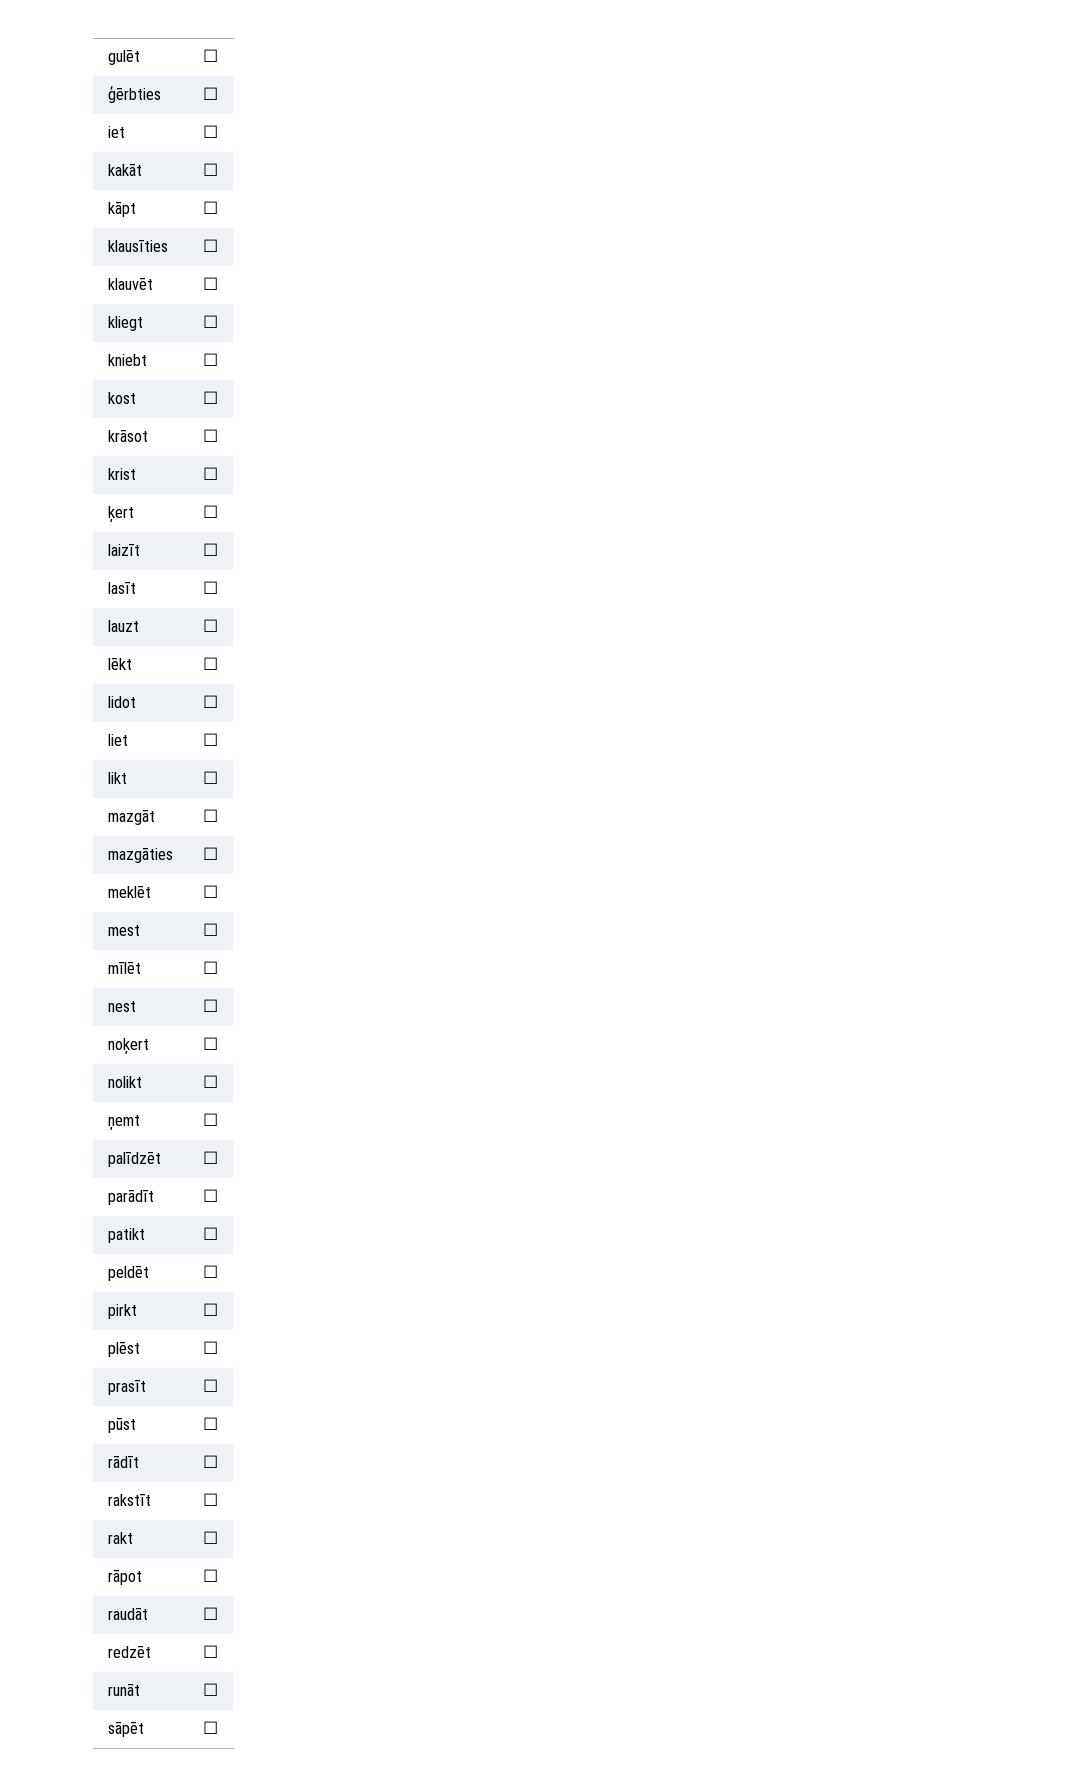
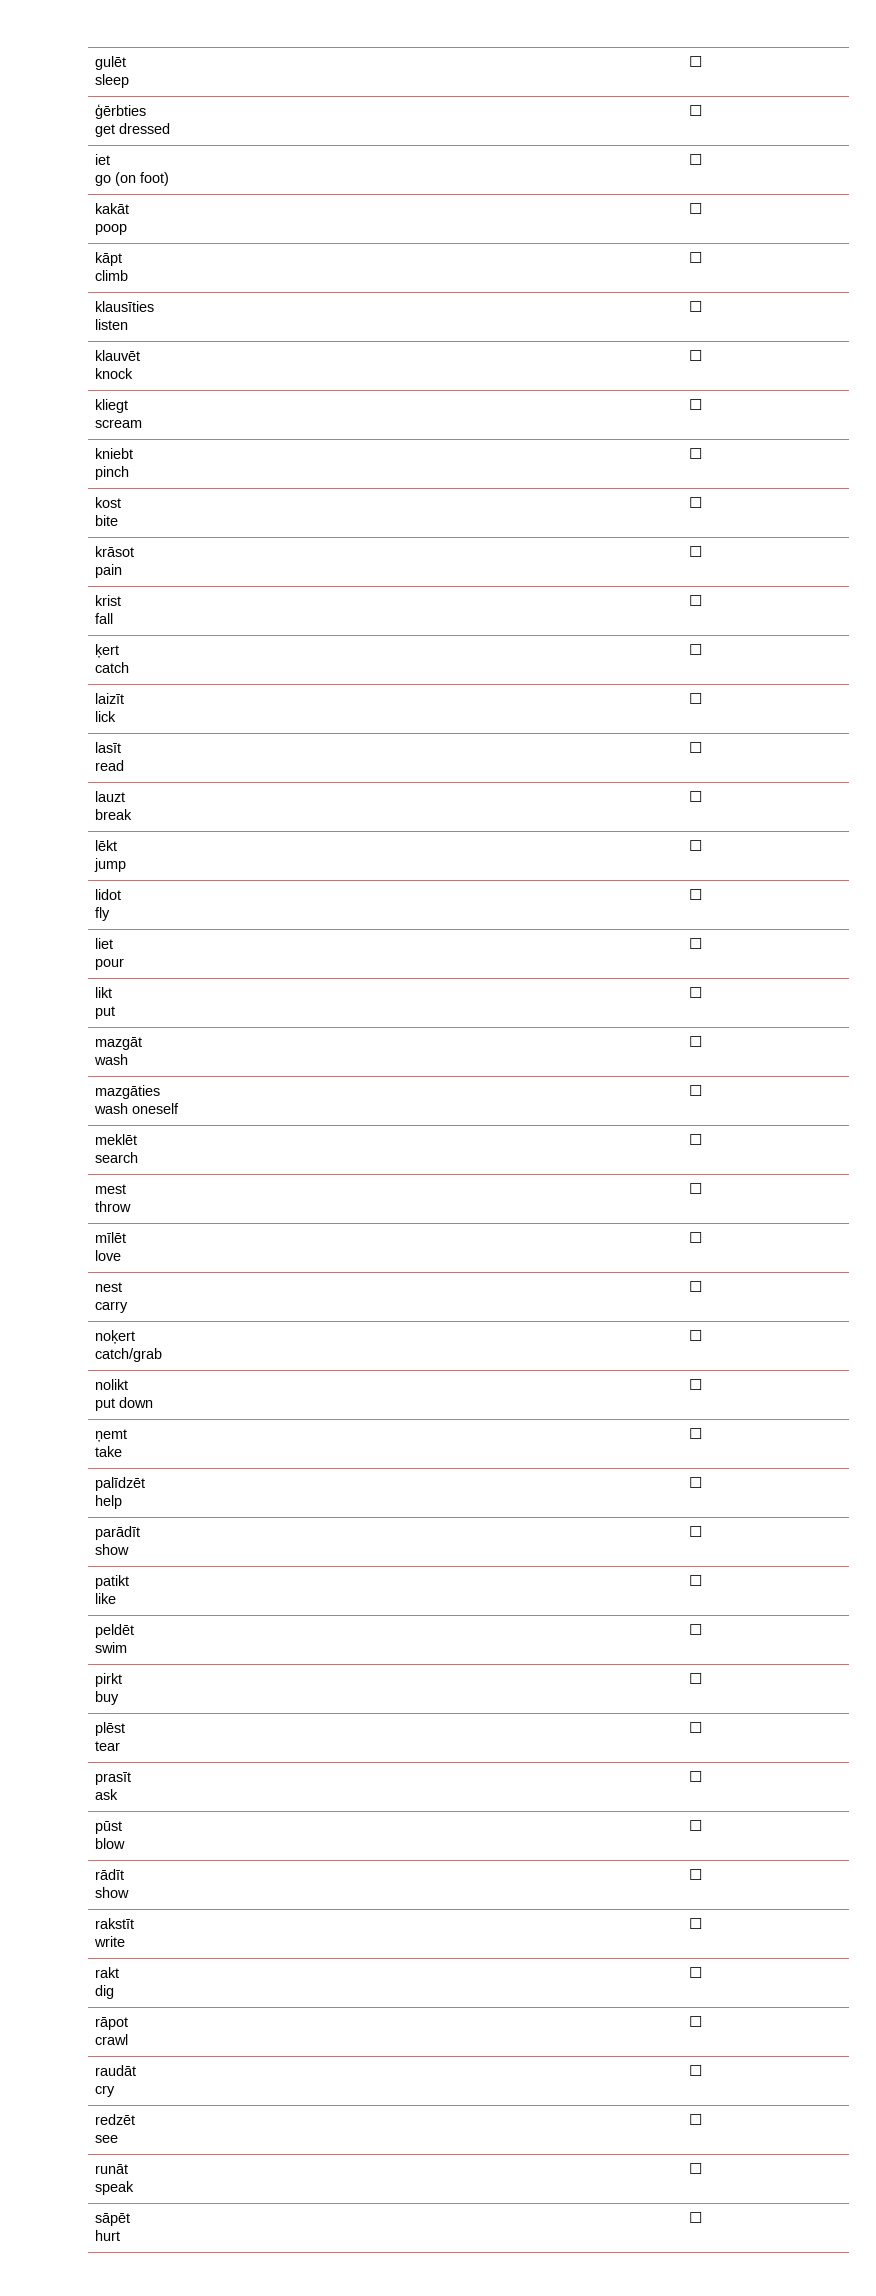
- gulēt | ☐
+ gulēt
+ sleep | ☐
- ģērbties | ☐
+ ģērbties
+ get dressed | ☐
- iet | ☐
+ iet
+ go (on foot) | ☐
- kakāt | ☐
+ kakāt
+ poop | ☐
- kāpt | ☐
+ kāpt
+ climb | ☐
- klausīties | ☐
+ klausīties
+ listen | ☐
- klauvēt | ☐
+ klauvēt
+ knock | ☐
- kliegt | ☐
+ kliegt
+ scream | ☐
- kniebt | ☐
+ kniebt
+ pinch | ☐
- kost | ☐
+ kost
+ bite | ☐
- krāsot | ☐
+ krāsot
+ pain | ☐
- krist | ☐
+ krist
+ fall | ☐
- ķert | ☐
+ ķert
+ catch | ☐
- laizīt | ☐
+ laizīt
+ lick | ☐
- lasīt | ☐
+ lasīt
+ read | ☐
- lauzt | ☐
+ lauzt
+ break | ☐
- lēkt | ☐
+ lēkt
+ jump | ☐
- lidot | ☐
+ lidot
+ fly | ☐
- liet | ☐
+ liet
+ pour | ☐
- likt | ☐
+ likt
+ put | ☐
- mazgāt | ☐
+ mazgāt
+ wash | ☐
- mazgāties | ☐
+ mazgāties
+ wash oneself | ☐
- meklēt | ☐
+ meklēt
+ search | ☐
- mest | ☐
+ mest
+ throw | ☐
- mīlēt | ☐
+ mīlēt
+ love | ☐
- nest | ☐
+ nest
+ carry | ☐
- noķert | ☐
+ noķert
+ catch/grab | ☐
- nolikt | ☐
+ nolikt
+ put down | ☐
- ņemt | ☐
+ ņemt
+ take | ☐
- palīdzēt | ☐
+ palīdzēt
+ help | ☐
- parādīt | ☐
+ parādīt
+ show | ☐
- patikt | ☐
+ patikt
+ like | ☐
- peldēt | ☐
+ peldēt
+ swim | ☐
- pirkt | ☐
+ pirkt
+ buy | ☐
- plēst | ☐
+ plēst
+ tear | ☐
- prasīt | ☐
+ prasīt
+ ask | ☐
- pūst | ☐
+ pūst
+ blow | ☐
- rādīt | ☐
+ rādīt
+ show | ☐
- rakstīt | ☐
+ rakstīt
+ write | ☐
- rakt | ☐
+ rakt
+ dig | ☐
- rāpot | ☐
+ rāpot
+ crawl | ☐
- raudāt | ☐
+ raudāt
+ cry | ☐
- redzēt | ☐
+ redzēt
+ see | ☐
- runāt | ☐
+ runāt
+ speak | ☐
- sāpēt | ☐
+ sāpēt
+ hurt | ☐

